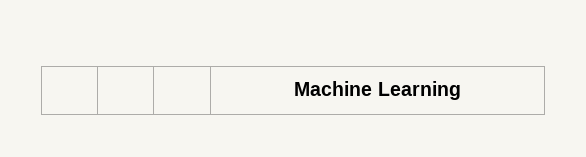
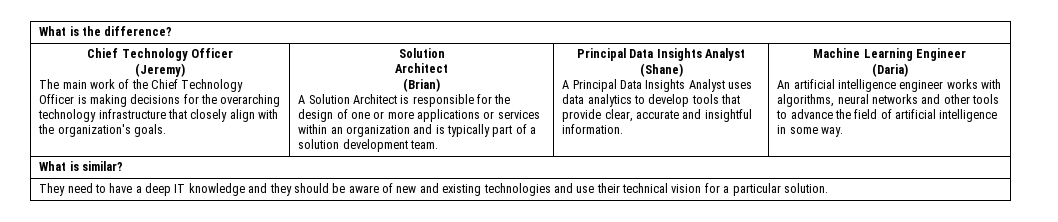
- | | | Machine Learning
+ What is the difference?
+ Chief Technology Officer
+ (Jeremy)
+ The main work of the Chief Technology Officer is making decisions for the overarching technology infrastructure that closely align with the organization's goals. | Solution
+ Architect
+ (Brian)
+ A Solution Architect is responsible for the design of one or more applications or services within an organization and is typically part of a solution development team. | Principal Data Insights Analyst (Shane)
+ A Principal Data Insights Analyst uses data analytics to develop tools that provide clear, accurate and insightful information. | Machine Learning Engineer
+ (Daria)
+ An artificial intelligence engineer works with algorithms, neural networks and other tools to advance the field of artificial intelligence in some way.
+ What is similar?
+ They need to have a deep IT knowledge and they should be aware of new and existing technologies and use their technical vision for a particular solution.

